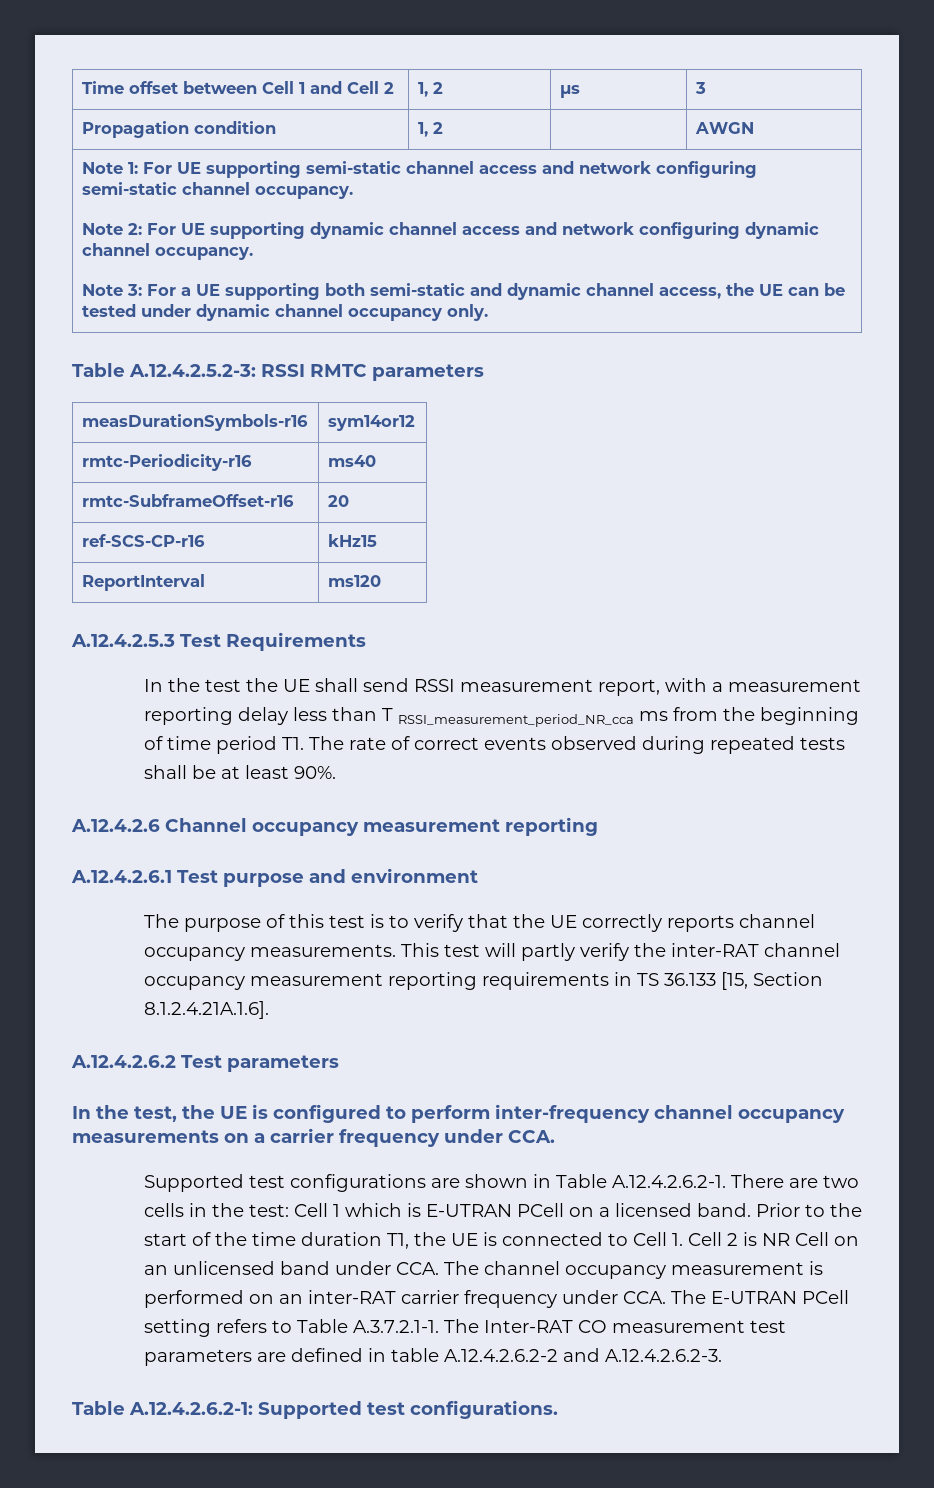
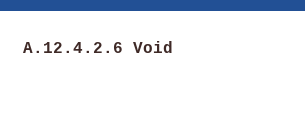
- Time offset between Cell 1 and Cell 2 | 1, 2 | μs | 3
- Propagation condition | 1, 2 | | AWGN
- Note 1: For UE supporting semi-static channel access and network configuring semi-static channel occupancy.
- Note 2: For UE supporting dynamic channel access and network configuring dynamic channel occupancy.
- Note 3: For a UE supporting both semi-static and dynamic channel access, the UE can be tested under dynamic channel occupancy only.
- Table A.12.4.2.5.2-3: RSSI RMTC parameters
- measDurationSymbols-r16 | sym14or12
- rmtc-Periodicity-r16 | ms40
- rmtc-SubframeOffset-r16 | 20
- ref-SCS-CP-r16 | kHz15
- ReportInterval | ms120
- A.12.4.2.5.3 Test Requirements
- In the test the UE shall send RSSI measurement report, with a measurement reporting delay less than T RSSI_measurement_period_NR_cca ms from the beginning of time period T1. The rate of correct events observed during repeated tests shall be at least 90%.
- A.12.4.2.6 Channel occupancy measurement reporting
- A.12.4.2.6.1 Test purpose and environment
- The purpose of this test is to verify that the UE correctly reports channel occupancy measurements. This test will partly verify the inter-RAT channel occupancy measurement reporting requirements in TS 36.133 [15, Section 8.1.2.4.21A.1.6].
- A.12.4.2.6.2 Test parameters
- In the test, the UE is configured to perform inter-frequency channel occupancy measurements on a carrier frequency under CCA.
- Supported test configurations are shown in Table A.12.4.2.6.2-1. There are two cells in the test: Cell 1 which is E-UTRAN PCell on a licensed band. Prior to the start of the time duration T1, the UE is connected to Cell 1. Cell 2 is NR Cell on an unlicensed band under CCA. The channel occupancy measurement is performed on an inter-RAT carrier frequency under CCA. The E-UTRAN PCell setting refers to Table A.3.7.2.1-1. The Inter-RAT CO measurement test parameters are defined in table A.12.4.2.6.2-2 and A.12.4.2.6.2-3.
- Table A.12.4.2.6.2-1: Supported test configurations.
+ A.12.4.2.6 Void

